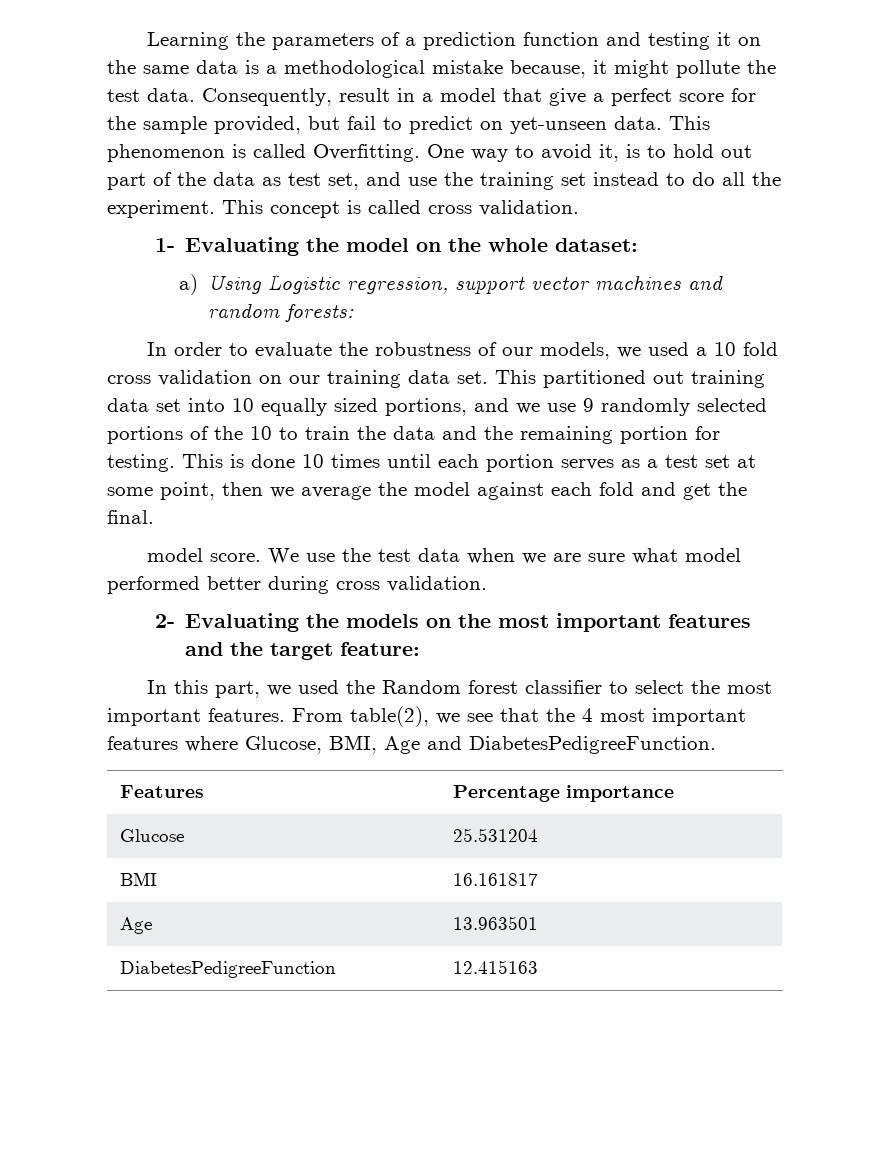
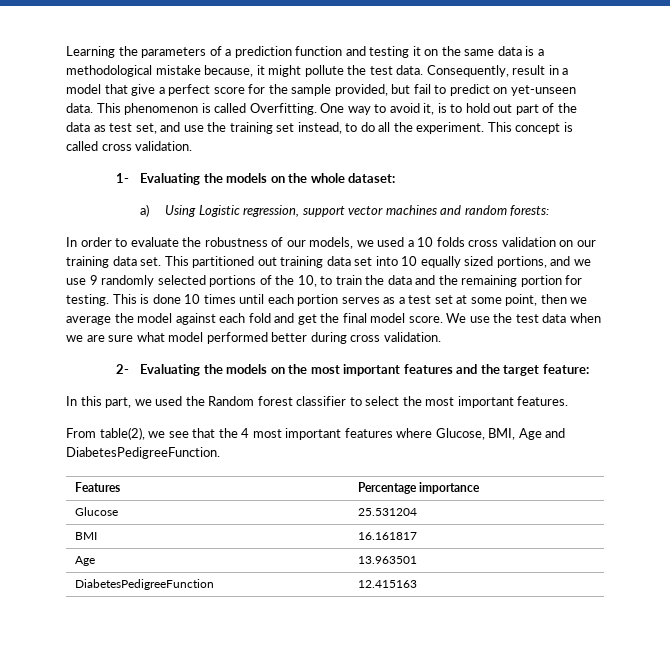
- One way to avoid it, is to hold out part of the data as test set, and use the training set instead to do all the experiment.
+ One way to avoid it, is to hold out part of the data as test set, and use the training set instead, to do all the experiment.
- 1- Evaluating the model on the whole dataset:
+ 1- Evaluating the models on the whole dataset:
- In order to evaluate the robustness of our models, we used a 10 fold cross validation on our training data set.
+ In order to evaluate the robustness of our models, we used a 10 folds cross validation on our training data set.
- This partitioned out training data set into 10 equally sized portions, and we use 9 randomly selected portions of the 10 to train the data and the remaining portion for testing.
+ This partitioned out training data set into 10 equally sized portions, and we use 9 randomly selected portions of the 10, to train the data and the remaining portion for testing.
- This is done 10 times until each portion serves as a test set at some point, then we average the model against each fold and get the final.
- model score.
+ This is done 10 times until each portion serves as a test set at some point, then we average the model against each fold and get the final model score.
- In this part, we used the Random forest classifier to select the most important features. From table(2), we see that the 4 most important features where Glucose, BMI, Age and DiabetesPedigreeFunction.
+ In this part, we used the Random forest classifier to select the most important features.
+ From table(2), we see that the 4 most important features where Glucose, BMI, Age and DiabetesPedigreeFunction.

